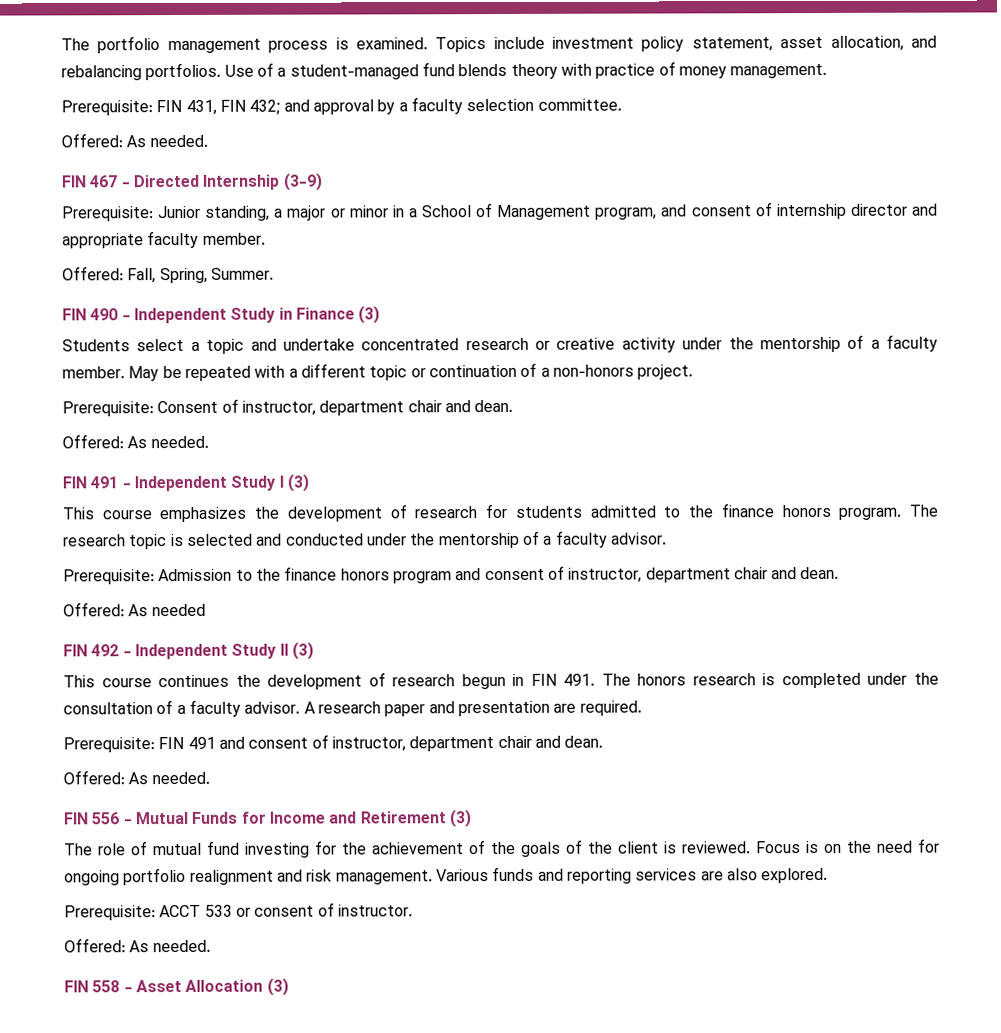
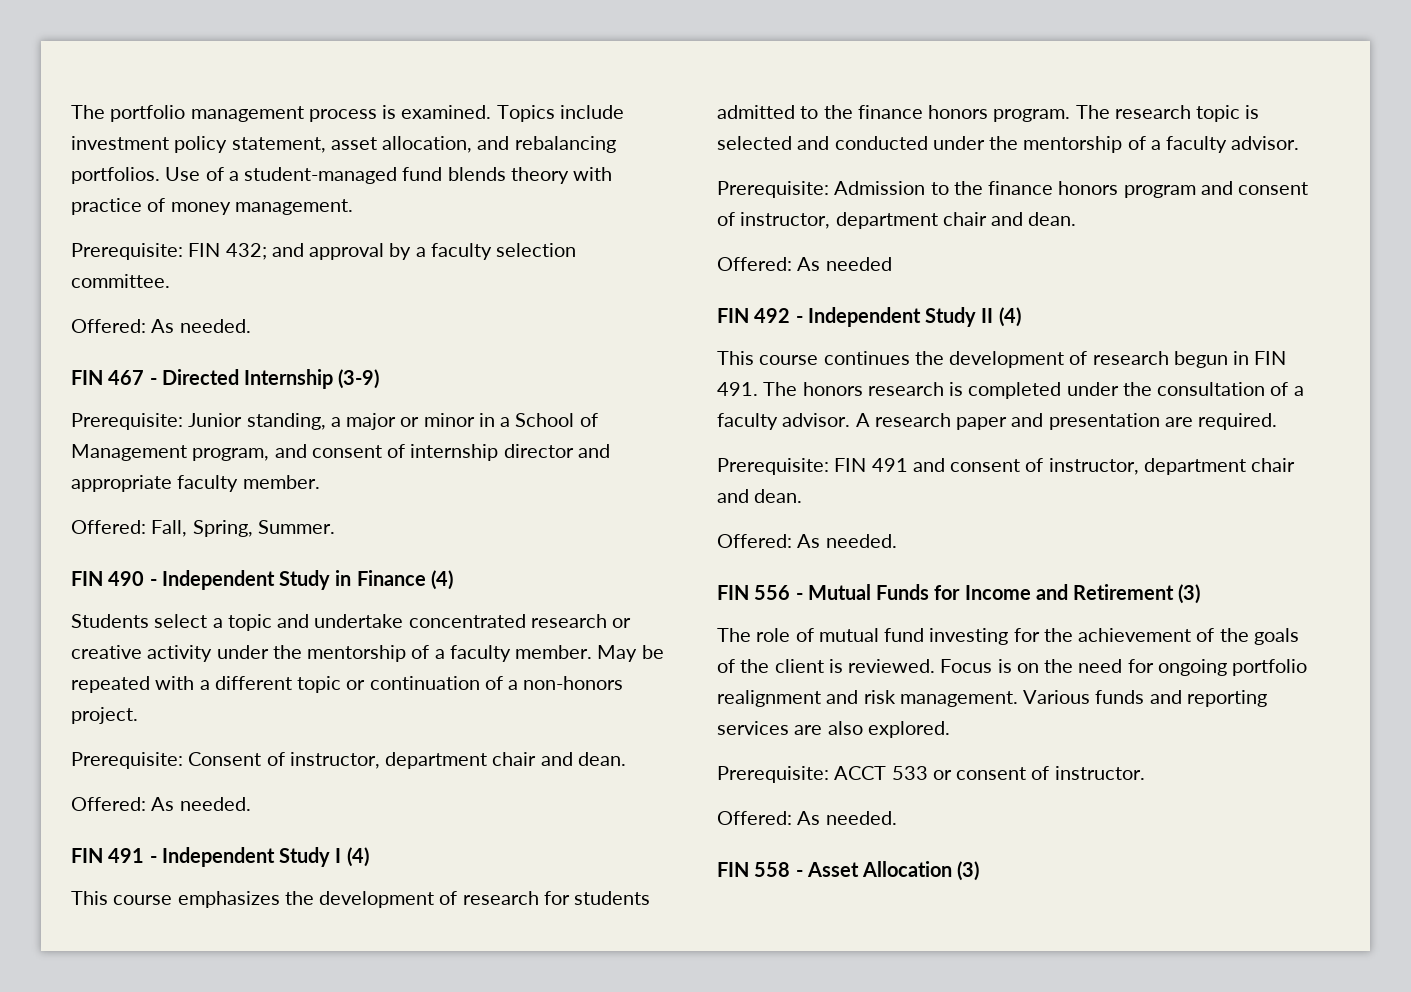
- Prerequisite: FIN 431, FIN 432; and approval by a faculty selection committee.
+ Prerequisite: FIN 432; and approval by a faculty selection committee.
- FIN 490 - Independent Study in Finance (3)
+ FIN 490 - Independent Study in Finance (4)
- FIN 491 - Independent Study I (3)
+ FIN 491 - Independent Study I (4)
- FIN 492 - Independent Study II (3)
+ FIN 492 - Independent Study II (4)

